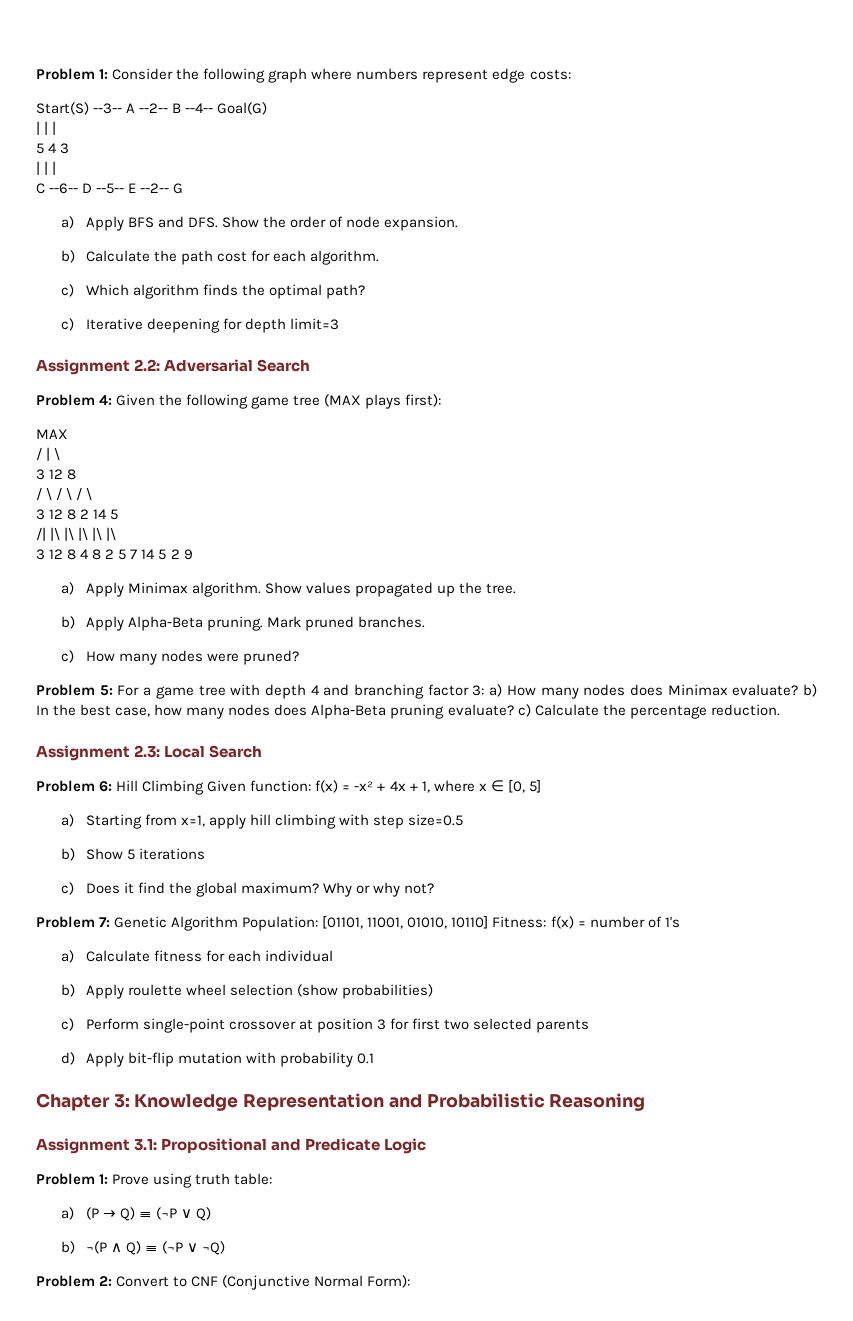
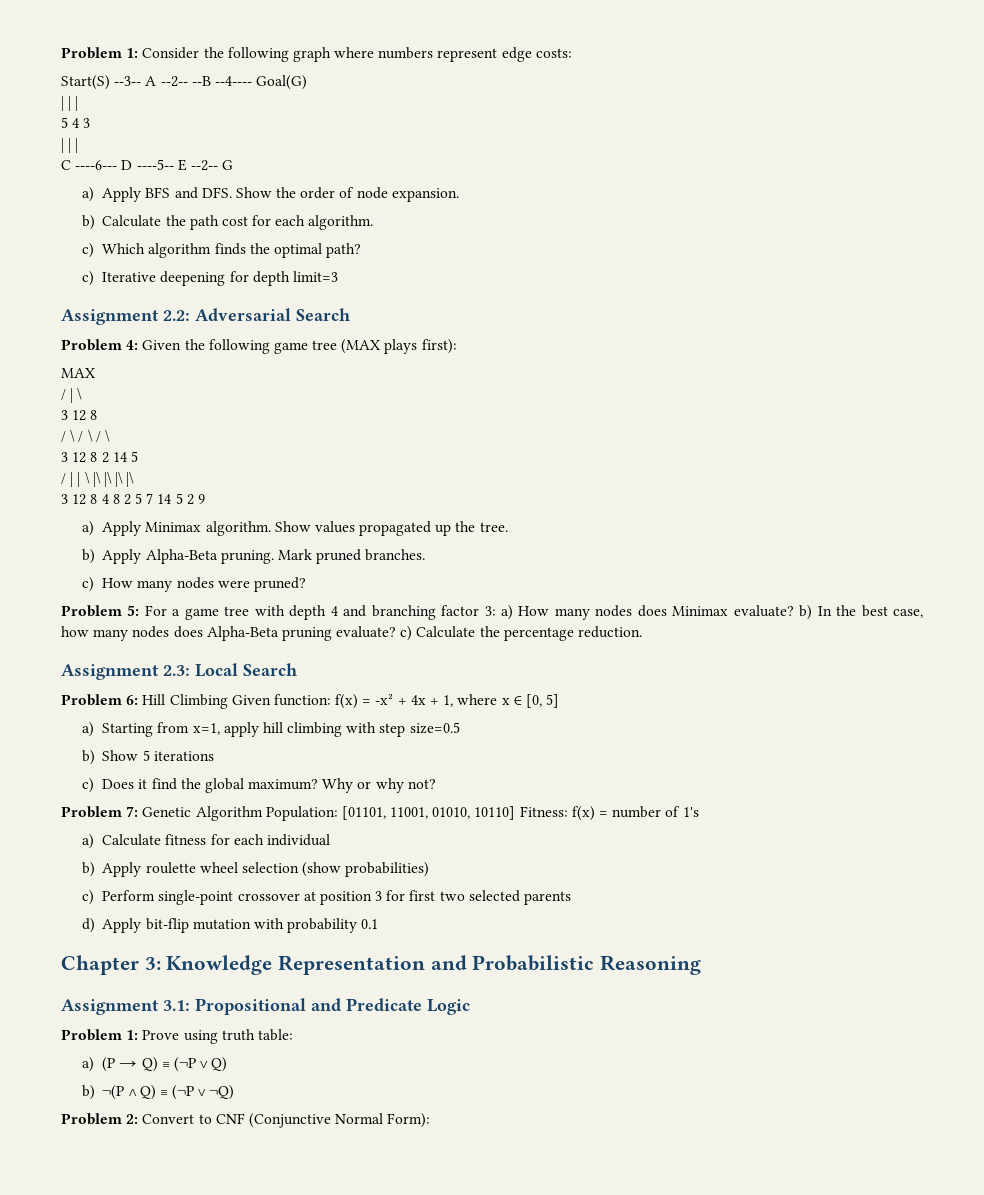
- Start(S) --3-- A --2-- B --4-- Goal(G)
+ Start(S) --3-- A --2-- --B --4---- Goal(G)
- C --6-- D --5-- E --2-- G
+ C ----6--- D ----5-- E --2-- G
- /| |\ |\ |\ |\ |\
+ / | | \ |\ |\ |\ |\

